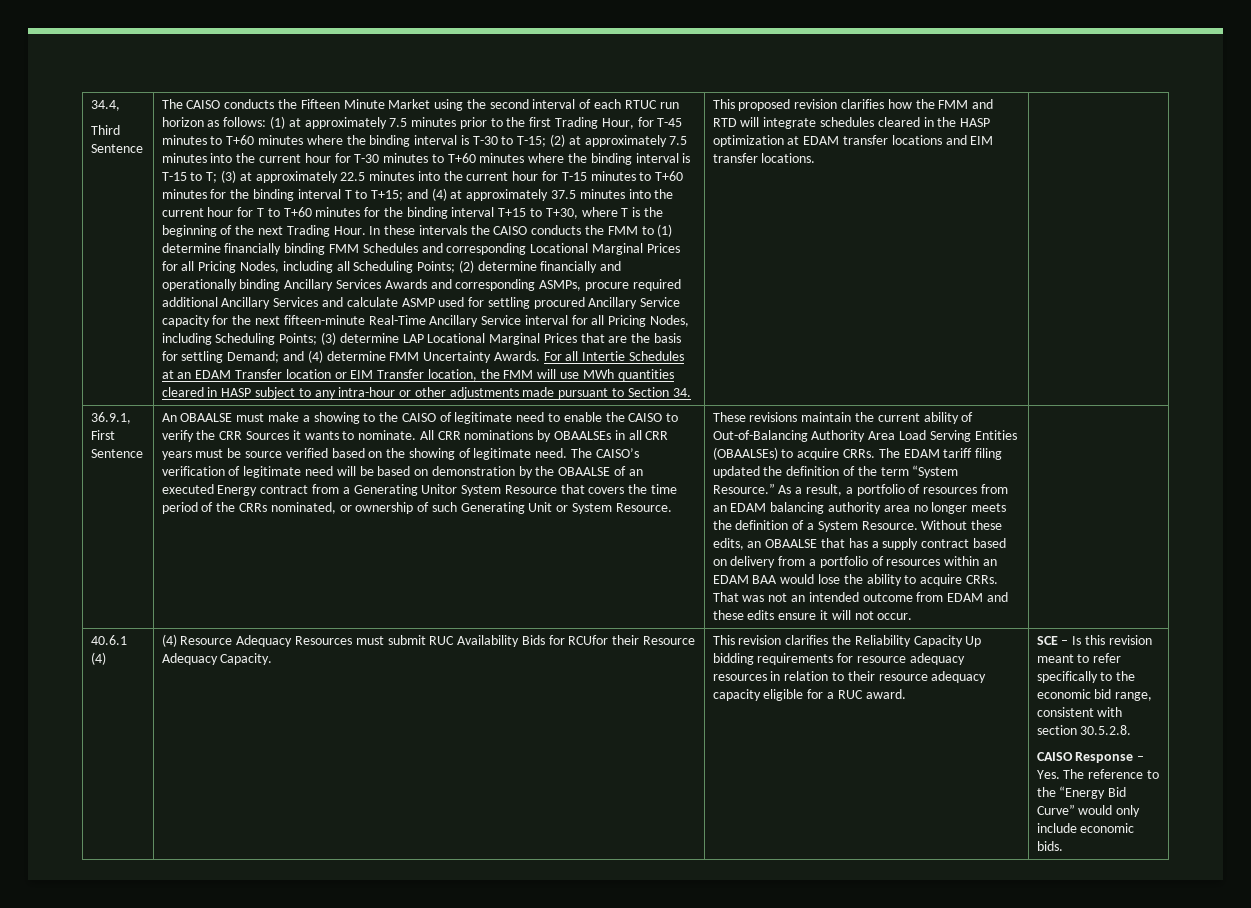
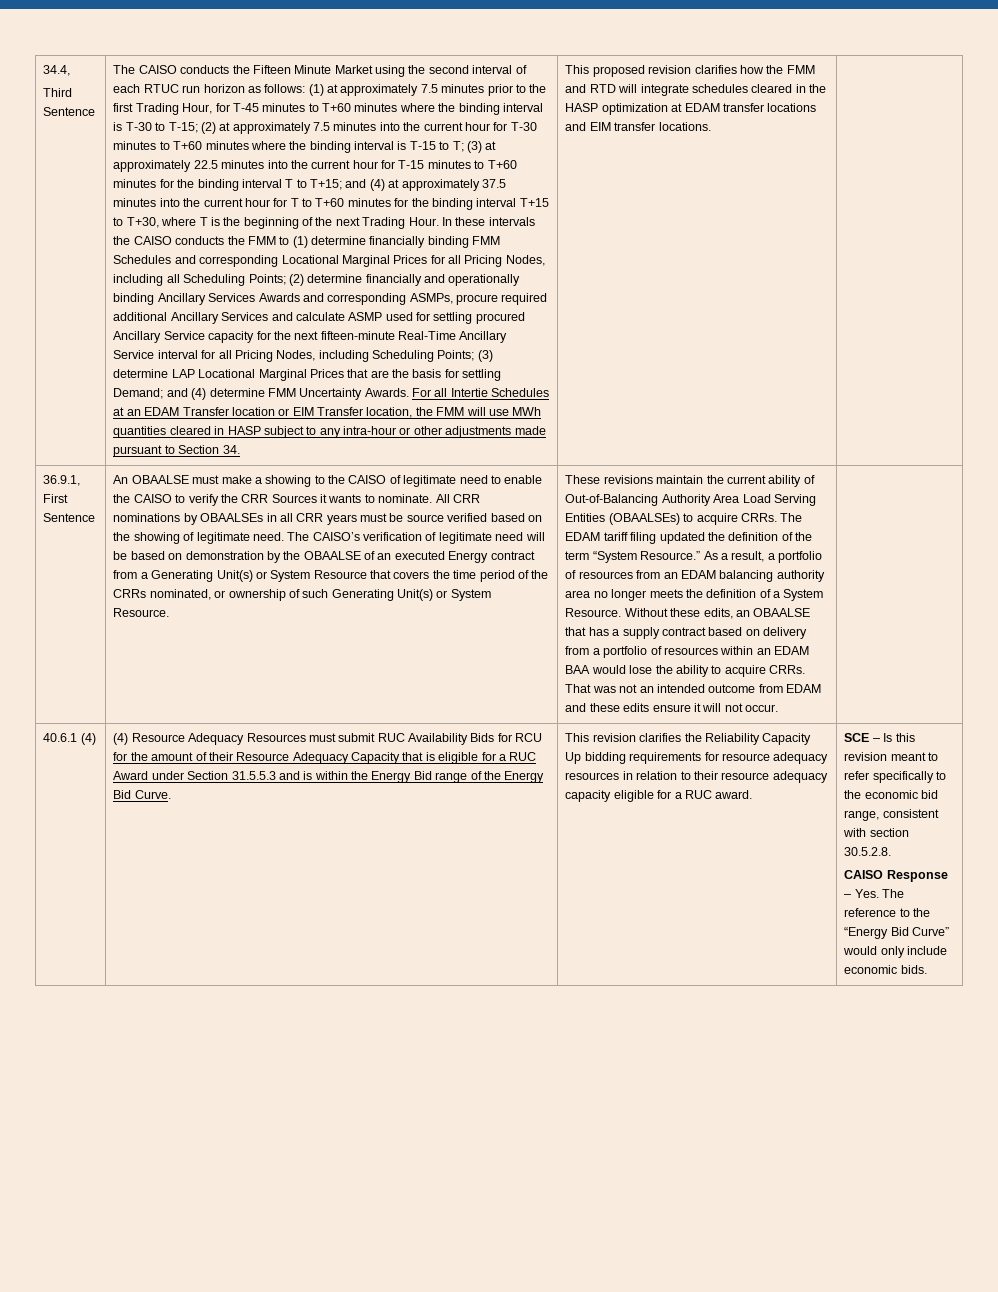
- The CAISO’s verification of legitimate need will be based on demonstration by the OBAALSE of an executed Energy contract from a Generating Unitor System Resource that covers the time period of the CRRs nominated, or ownership of such Generating Unit or System Resource.
+ The CAISO’s verification of legitimate need will be based on demonstration by the OBAALSE of an executed Energy contract from a Generating Unit(s) or System Resource that covers the time period of the CRRs nominated, or ownership of such Generating Unit(s) or System Resource.
- (4) Resource Adequacy Resources must submit RUC Availability Bids for RCUfor their Resource Adequacy Capacity.
+ (4) Resource Adequacy Resources must submit RUC Availability Bids for RCU for the amount of their Resource Adequacy Capacity that is eligible for a RUC Award under Section 31.5.5.3 and is within the Energy Bid range of the Energy Bid Curve.

